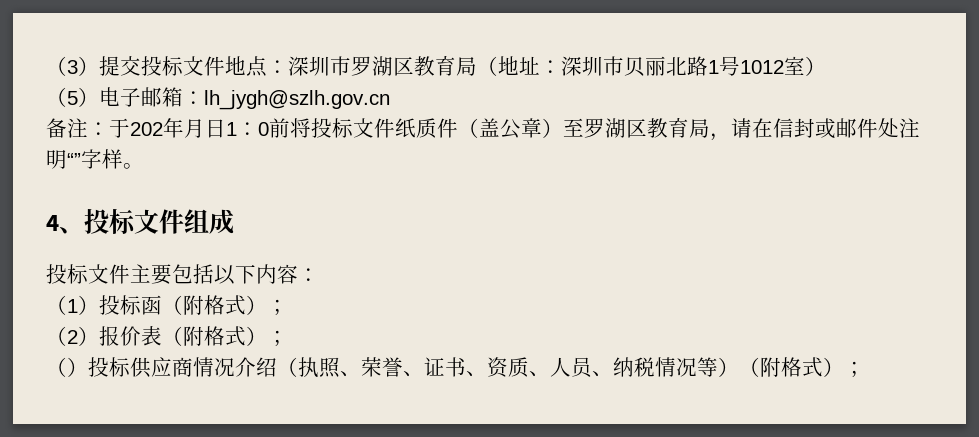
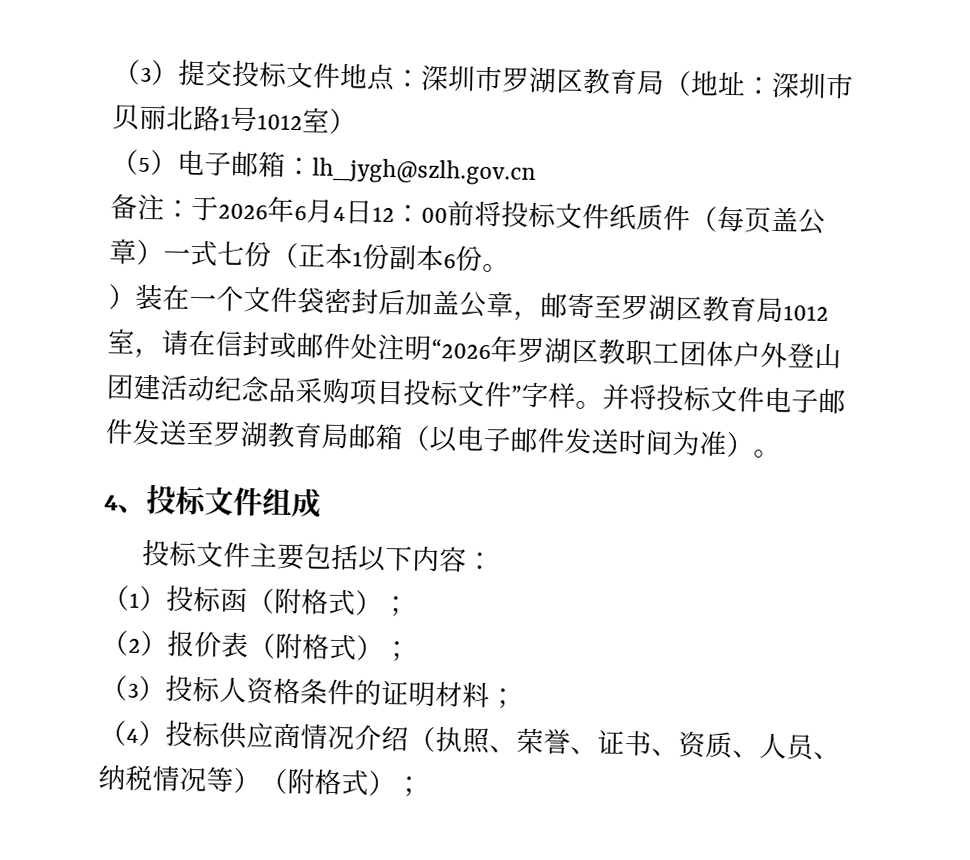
- 备注：于202年月日1：0前将投标文件纸质件（盖公章）至罗湖区教育局，请在信封或邮件处注明“”字样。
+ 备注：于2026年6月4日12：00前将投标文件纸质件（每页盖公章）一式七份（正本1份副本6份。
+ ）装在一个文件袋密封后加盖公章，邮寄至罗湖区教育局1012室，请在信封或邮件处注明“2026年罗湖区教职工团体户外登山团建活动纪念品采购项目投标文件”字样。并将投标文件电子邮件发送至罗湖教育局邮箱（以电子邮件发送时间为准）。
- （）投标供应商情况介绍（执照、荣誉、证书、资质、人员、纳税情况等）（附格式）；
+ （3）投标人资格条件的证明材料；
+ （4）投标供应商情况介绍（执照、荣誉、证书、资质、人员、纳税情况等）（附格式）；

